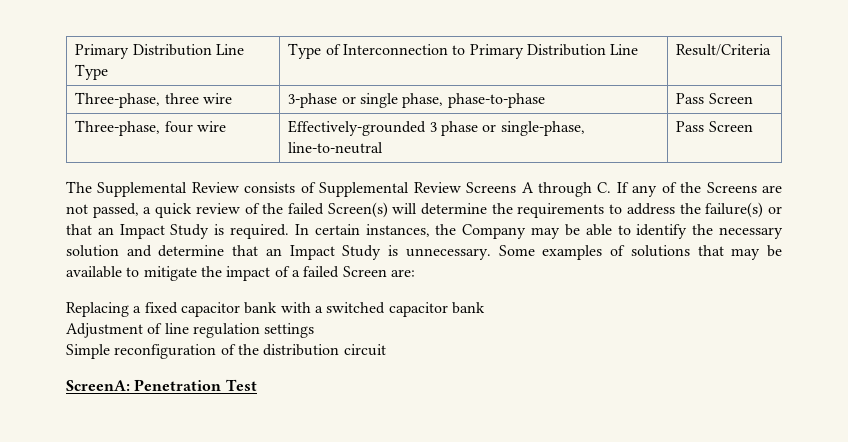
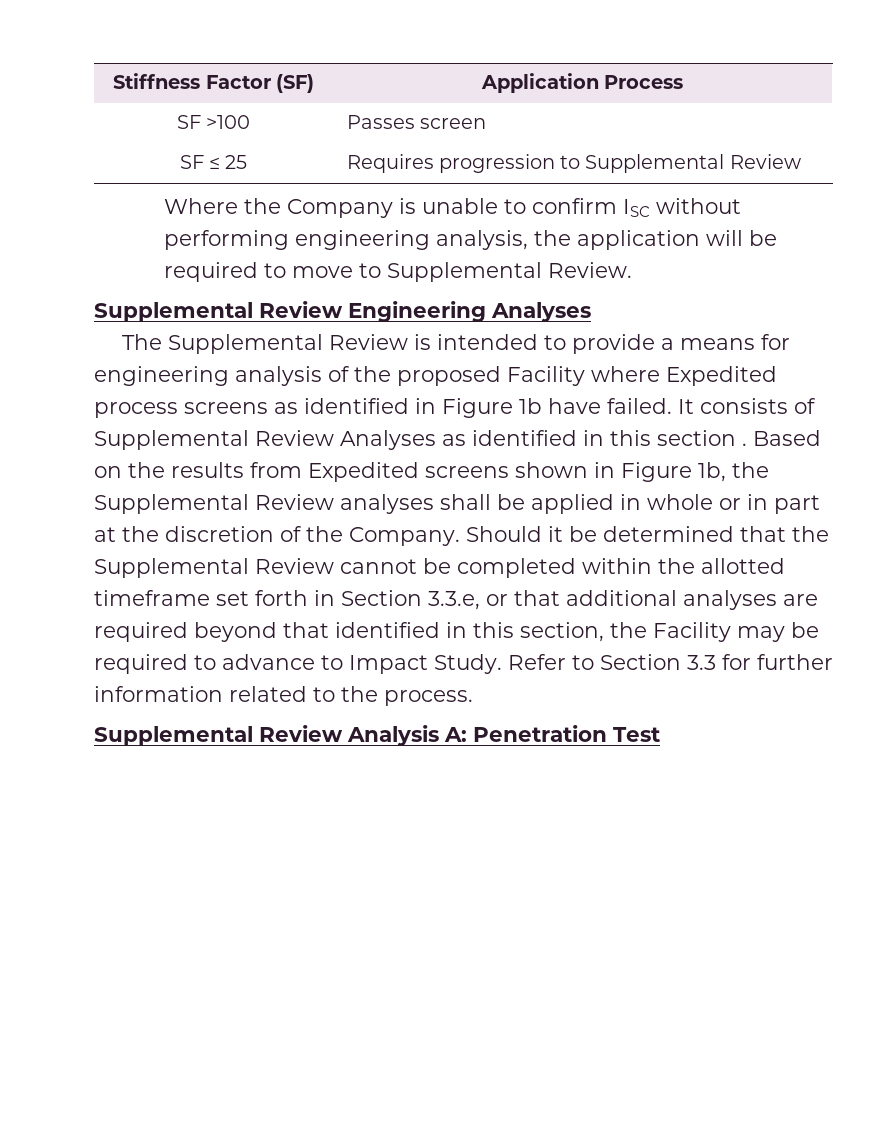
- Primary Distribution Line Type | Type of Interconnection to Primary Distribution Line | Result/Criteria
- Three-phase, three wire | 3-phase or single phase, phase-to-phase | Pass Screen
- Three-phase, four wire | Effectively-grounded 3 phase or single-phase, line-to-neutral | Pass Screen
- The Supplemental Review consists of Supplemental Review Screens A through C. If any of the Screens are not passed, a quick review of the failed Screen(s) will determine the requirements to address the failure(s) or that an Impact Study is required. In certain instances, the Company may be able to identify the necessary solution and determine that an Impact Study is unnecessary. Some examples of solutions that may be available to mitigate the impact of a failed Screen are:
- Replacing a fixed capacitor bank with a switched capacitor bank
- Adjustment of line regulation settings
- Simple reconfiguration of the distribution circuit
- ScreenA: Penetration Test
+ Stiffness Factor (SF) | Application Process
+ SF >100 | Passes screen
+ SF ≤ 25 | Requires progression to Supplemental Review
+ Where the Company is unable to confirm ISC without performing engineering analysis, the application will be required to move to Supplemental Review.
+ Supplemental Review Engineering Analyses
+ The Supplemental Review is intended to provide a means for engineering analysis of the proposed Facility where Expedited process screens as identified in Figure 1b have failed. It consists of Supplemental Review Analyses as identified in this section . Based on the results from Expedited screens shown in Figure 1b, the Supplemental Review analyses shall be applied in whole or in part at the discretion of the Company. Should it be determined that the Supplemental Review cannot be completed within the allotted timeframe set forth in Section 3.3.e, or that additional analyses are required beyond that identified in this section, the Facility may be required to advance to Impact Study. Refer to Section 3.3 for further information related to the process.
+ Supplemental Review Analysis A: Penetration Test

